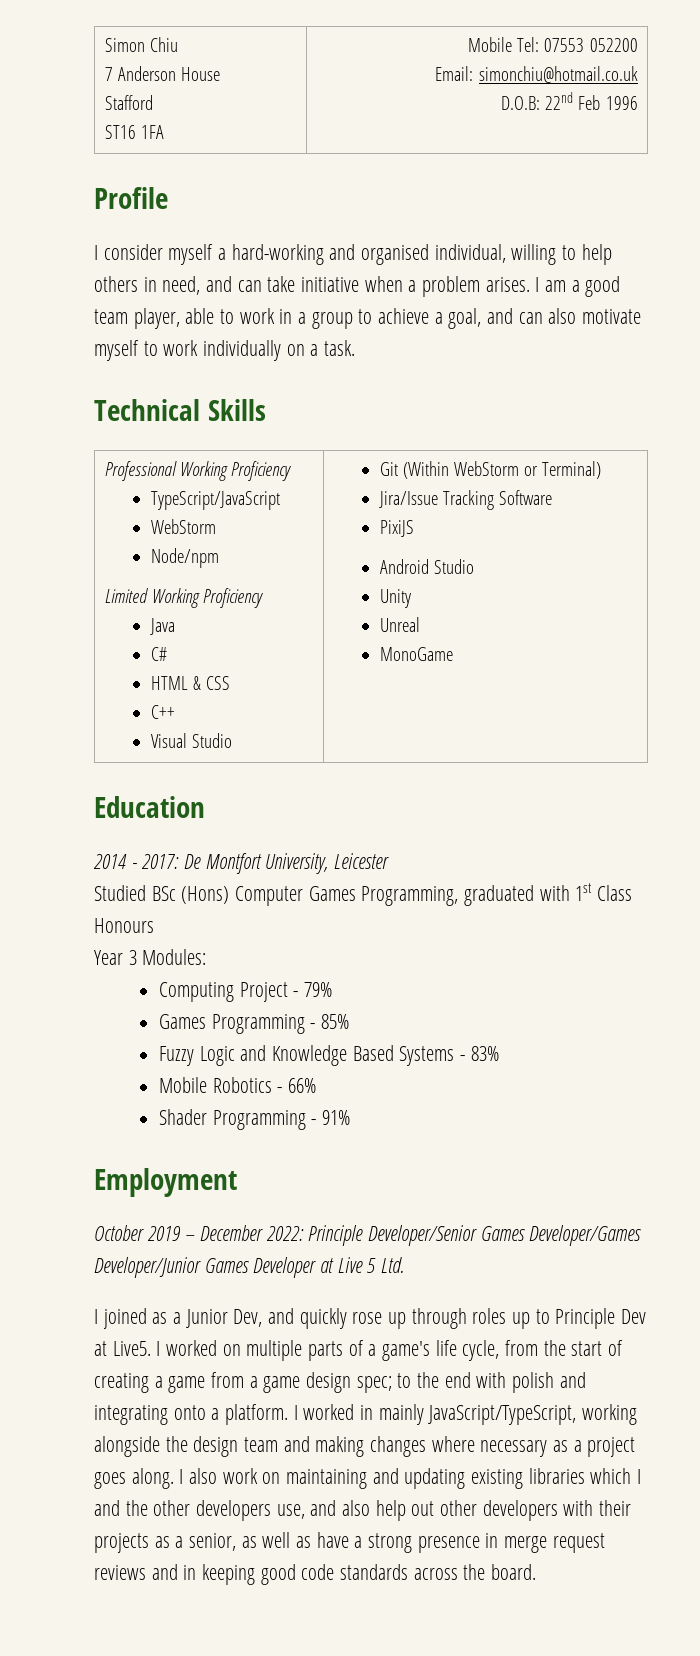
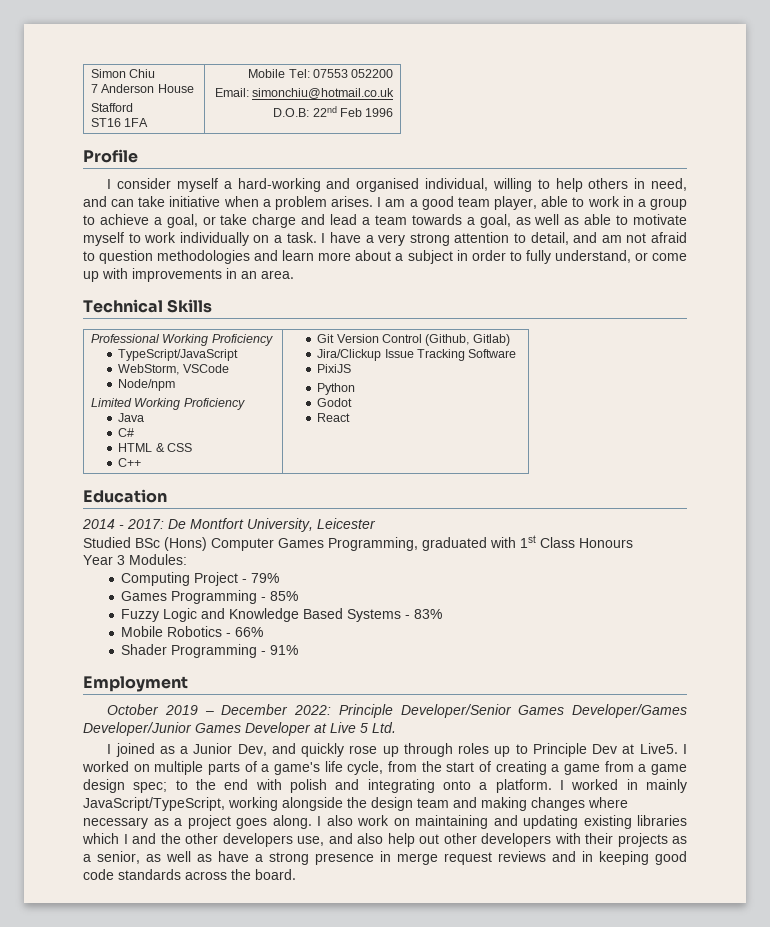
- I am a good team player, able to work in a group to achieve a goal, and can also motivate myself to work individually on a task.
+ I am a good team player, able to work in a group to achieve a goal, or take charge and lead a team towards a goal, as well as able to motivate myself to work individually on a task. I have a very strong attention to detail, and am not afraid to question methodologies and learn more about a subject in order to fully understand, or come up with improvements in an area.
  Professional Working Proficiency
  TypeScript/JavaScript
- WebStorm
+ WebStorm, VSCode
  Node/npm
  Limited Working Proficiency
  Java
  C#
  HTML & CSS
- C++
- Visual Studio | Git (Within WebStorm or Terminal)
- Jira/Issue Tracking Software
+ C++ | Git Version Control (Github, Gitlab)
+ Jira/Clickup Issue Tracking Software
  PixiJS
- Android Studio
- Unity
- Unreal
- MonoGame
+ Python
+ Godot
+ React

